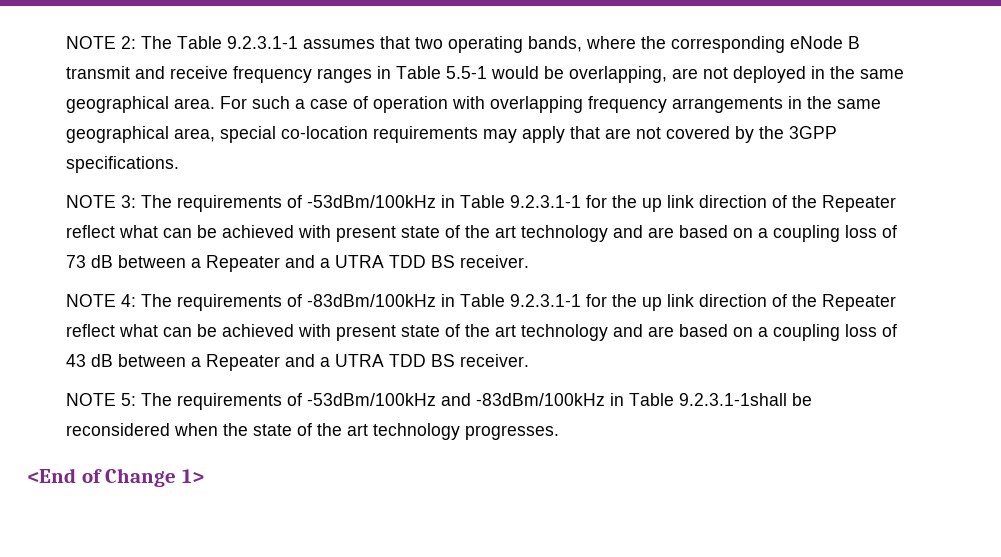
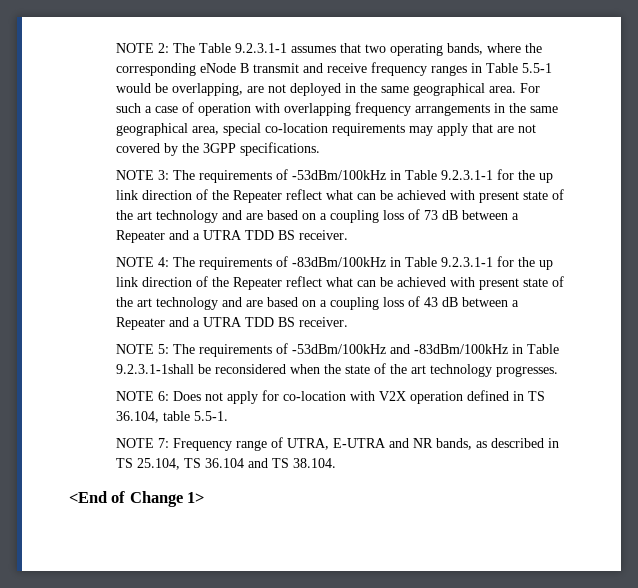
+ NOTE 6: Does not apply for co-location with V2X operation defined in TS 36.104, table 5.5-1.
+ NOTE 7: Frequency range of UTRA, E-UTRA and NR bands, as described in TS 25.104, TS 36.104 and TS 38.104.

